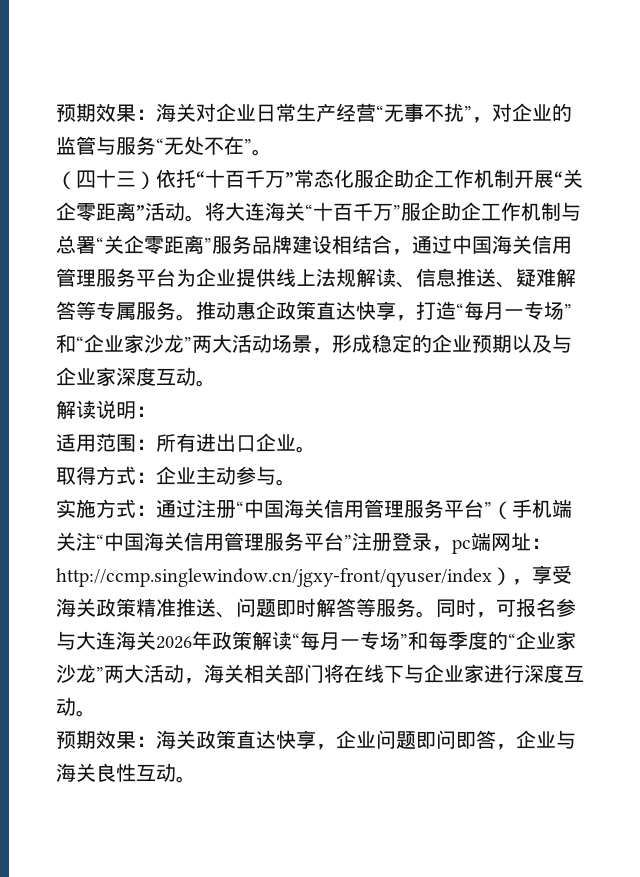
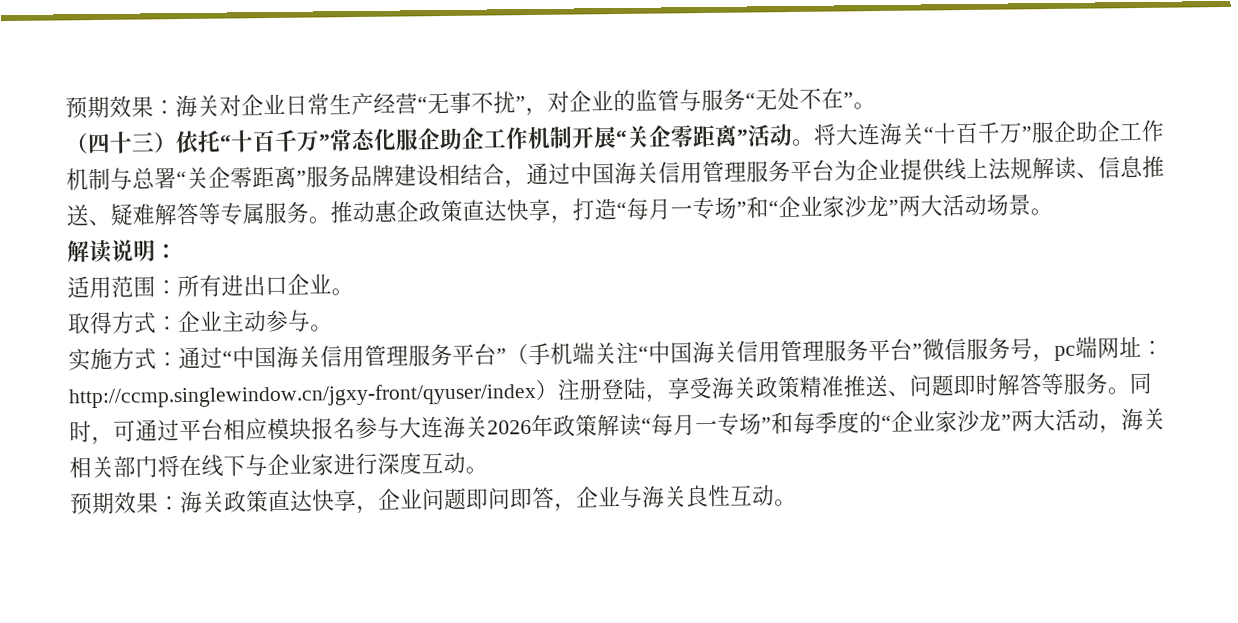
- 推动惠企政策直达快享，打造“每月一专场”和“企业家沙龙”两大活动场景，形成稳定的企业预期以及与企业家深度互动。
+ 推动惠企政策直达快享，打造“每月一专场”和“企业家沙龙”两大活动场景。
- 实施方式：通过注册“中国海关信用管理服务平台”（手机端关注“中国海关信用管理服务平台”注册登录，pc端网址：http://ccmp.singlewindow.cn/jgxy-front/qyuser/index），享受海关政策精准推送、问题即时解答等服务。
+ 实施方式：通过“中国海关信用管理服务平台”（手机端关注“中国海关信用管理服务平台”微信服务号，pc端网址：http://ccmp.singlewindow.cn/jgxy-front/qyuser/index）注册登陆，享受海关政策精准推送、问题即时解答等服务。
- 同时，可报名参与大连海关2026年政策解读“每月一专场”和每季度的“企业家沙龙”两大活动，海关相关部门将在线下与企业家进行深度互动。
+ 同时，可通过平台相应模块报名参与大连海关2026年政策解读“每月一专场”和每季度的“企业家沙龙”两大活动，海关相关部门将在线下与企业家进行深度互动。

